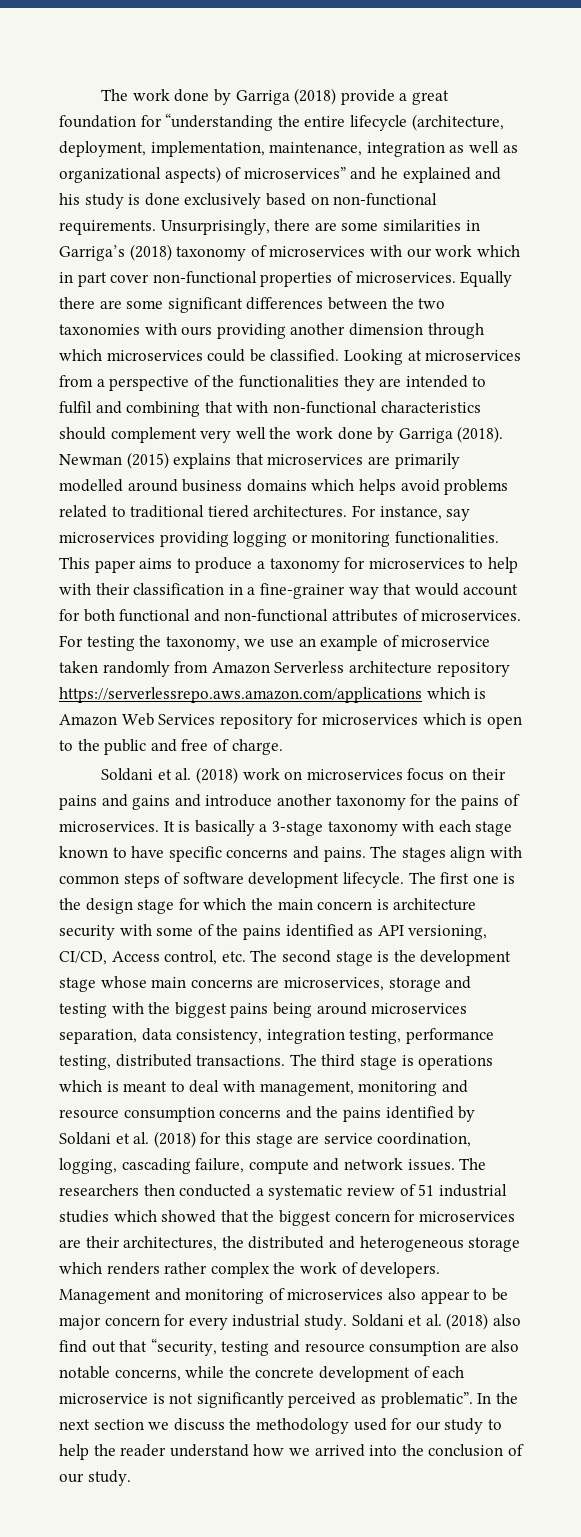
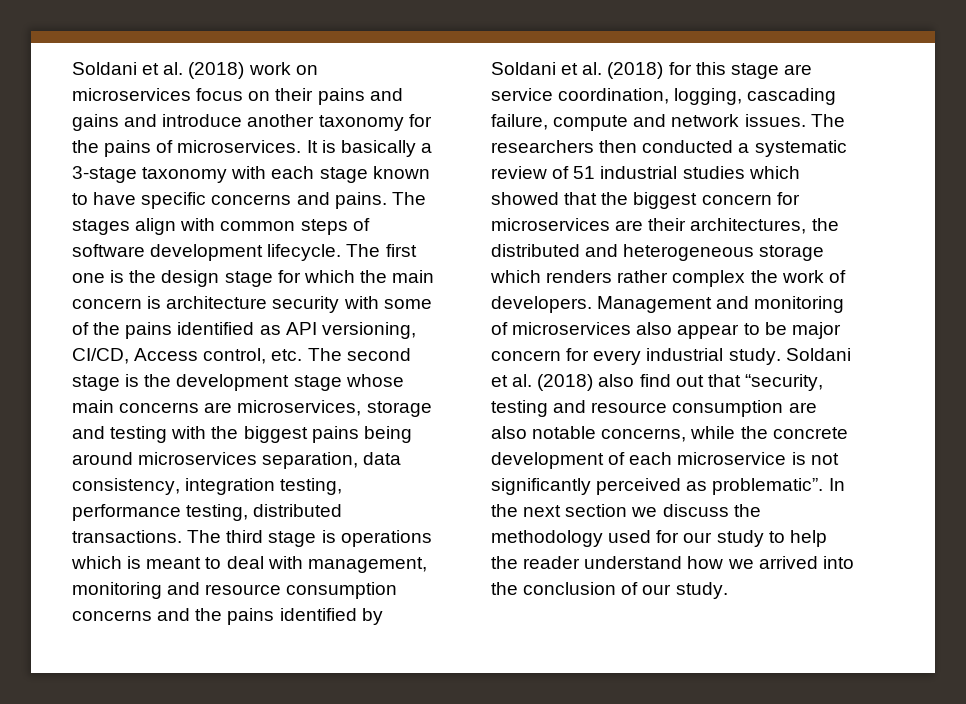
- The work done by Garriga (2018) provide a great foundation for “understanding the entire lifecycle (architecture, deployment, implementation, maintenance, integration as well as organizational aspects) of microservices” and he explained and his study is done exclusively based on non-functional requirements. Unsurprisingly, there are some similarities in Garriga’s (2018) taxonomy of microservices with our work which in part cover non-functional properties of microservices. Equally there are some significant differences between the two taxonomies with ours providing another dimension through which microservices could be classified. Looking at microservices from a perspective of the functionalities they are intended to fulfil and combining that with non-functional characteristics should complement very well the work done by Garriga (2018). Newman (2015) explains that microservices are primarily modelled around business domains which helps avoid problems related to traditional tiered architectures. For instance, say microservices providing logging or monitoring functionalities. This paper aims to produce a taxonomy for microservices to help with their classification in a fine-grainer way that would account for both functional and non-functional attributes of microservices. For testing the taxonomy, we use an example of microservice taken randomly from Amazon Serverless architecture repository https://serverlessrepo.aws.amazon.com/applications which is Amazon Web Services repository for microservices which is open to the public and free of charge.

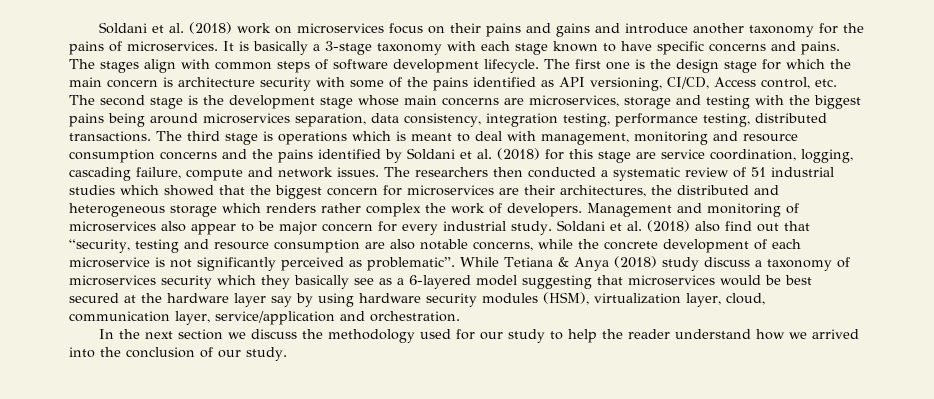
- Soldani et al. (2018) also find out that “security, testing and resource consumption are also notable concerns, while the concrete development of each microservice is not significantly perceived as problematic”. In the next section we discuss the methodology used for our study to help the reader understand how we arrived into the conclusion of our study.
+ Soldani et al. (2018) also find out that “security, testing and resource consumption are also notable concerns, while the concrete development of each microservice is not significantly perceived as problematic”. While Tetiana & Anya (2018) study discuss a taxonomy of microservices security which they basically see as a 6-layered model suggesting that microservices would be best secured at the hardware layer say by using hardware security modules (HSM), virtualization layer, cloud, communication layer, service/application and orchestration.
+ In the next section we discuss the methodology used for our study to help the reader understand how we arrived into the conclusion of our study.

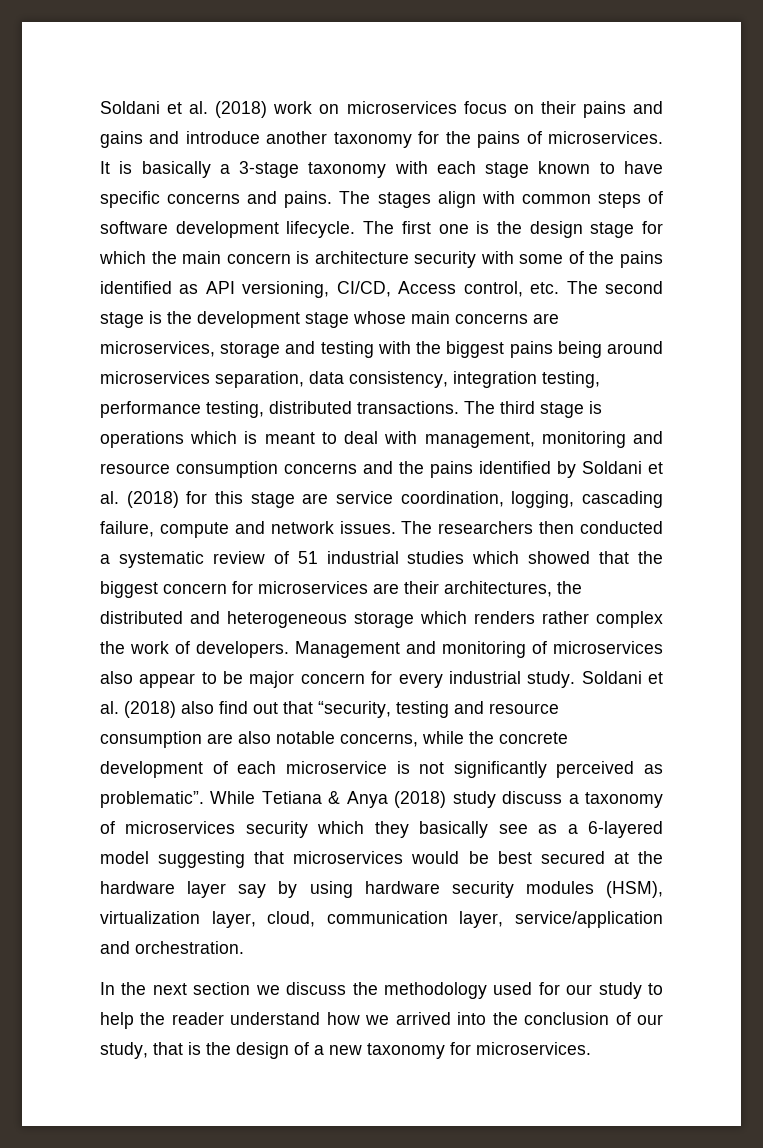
- In the next section we discuss the methodology used for our study to help the reader understand how we arrived into the conclusion of our study.
+ In the next section we discuss the methodology used for our study to help the reader understand how we arrived into the conclusion of our study, that is the design of a new taxonomy for microservices.

